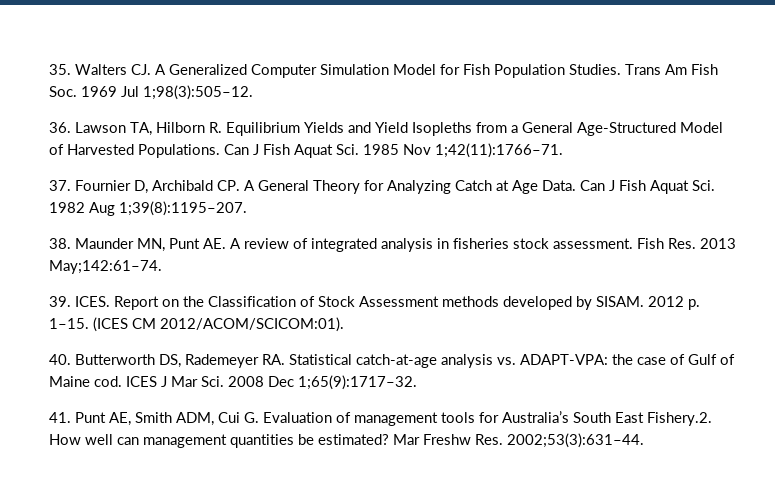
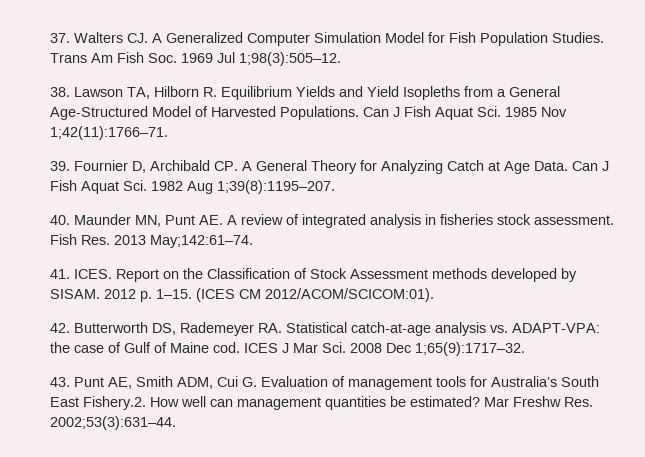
- 35. Walters CJ. A Generalized Computer Simulation Model for Fish Population Studies.
+ 37. Walters CJ. A Generalized Computer Simulation Model for Fish Population Studies.
- 36. Lawson TA, Hilborn R. Equilibrium Yields and Yield Isopleths from a General Age-Structured Model of Harvested Populations.
+ 38. Lawson TA, Hilborn R. Equilibrium Yields and Yield Isopleths from a General Age-Structured Model of Harvested Populations.
- 37. Fournier D, Archibald CP. A General Theory for Analyzing Catch at Age Data.
+ 39. Fournier D, Archibald CP. A General Theory for Analyzing Catch at Age Data.
- 38. Maunder MN, Punt AE. A review of integrated analysis in fisheries stock assessment.
+ 40. Maunder MN, Punt AE. A review of integrated analysis in fisheries stock assessment.
- 39. ICES.
+ 41. ICES.
- 40. Butterworth DS, Rademeyer RA. Statistical catch-at-age analysis vs. ADAPT-VPA: the case of Gulf of Maine cod.
+ 42. Butterworth DS, Rademeyer RA. Statistical catch-at-age analysis vs. ADAPT-VPA: the case of Gulf of Maine cod.
- 41. Punt AE, Smith ADM, Cui G. Evaluation of management tools for Australia’s South East Fishery.2. How well can management quantities be estimated?
+ 43. Punt AE, Smith ADM, Cui G. Evaluation of management tools for Australia’s South East Fishery.2. How well can management quantities be estimated?

